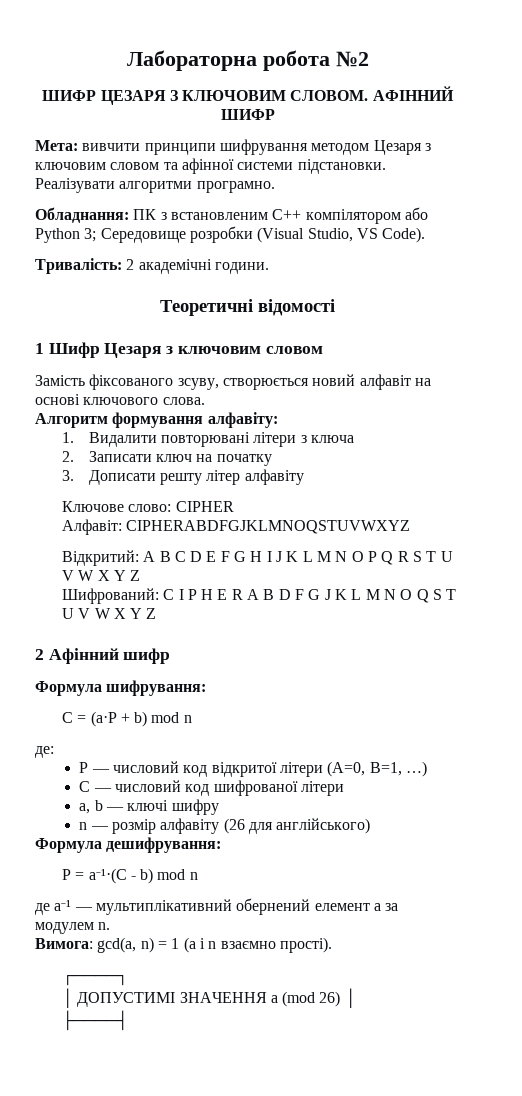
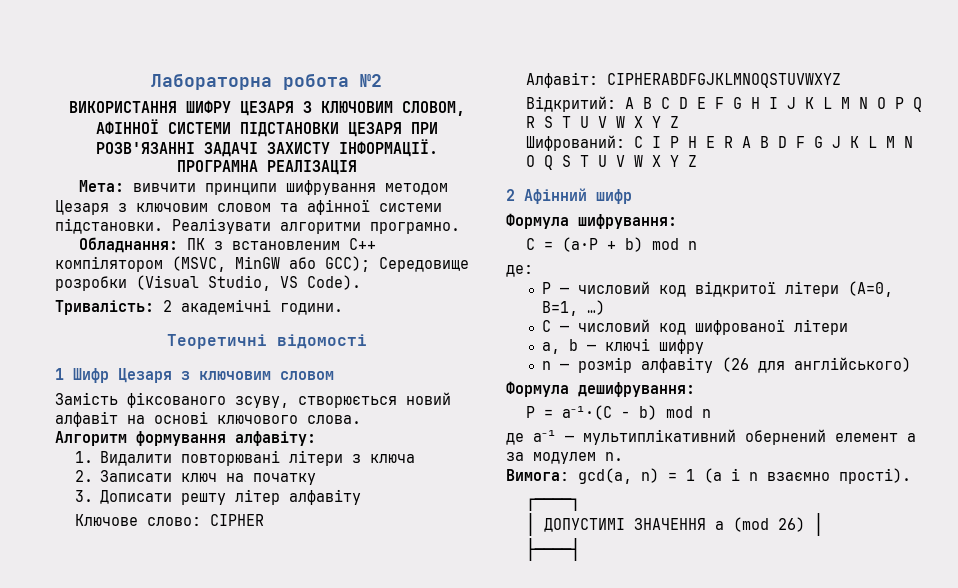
- ШИФР ЦЕЗАРЯ З КЛЮЧОВИМ СЛОВОМ. АФІННИЙ ШИФР
+ ВИКОРИСТАННЯ ШИФРУ ЦЕЗАРЯ З КЛЮЧОВИМ СЛОВОМ, АФІННОЇ СИСТЕМИ ПІДСТАНОВКИ ЦЕЗАРЯ ПРИ РОЗВ'ЯЗАННІ ЗАДАЧІ ЗАХИСТУ ІНФОРМАЦІЇ. ПРОГРАМНА РЕАЛІЗАЦІЯ
- Обладнання: ПК з встановленим C++ компілятором або Python 3; Середовище розробки (Visual Studio, VS Code).
+ Обладнання: ПК з встановленим C++ компілятором (MSVC, MinGW або GCC); Середовище розробки (Visual Studio, VS Code).

